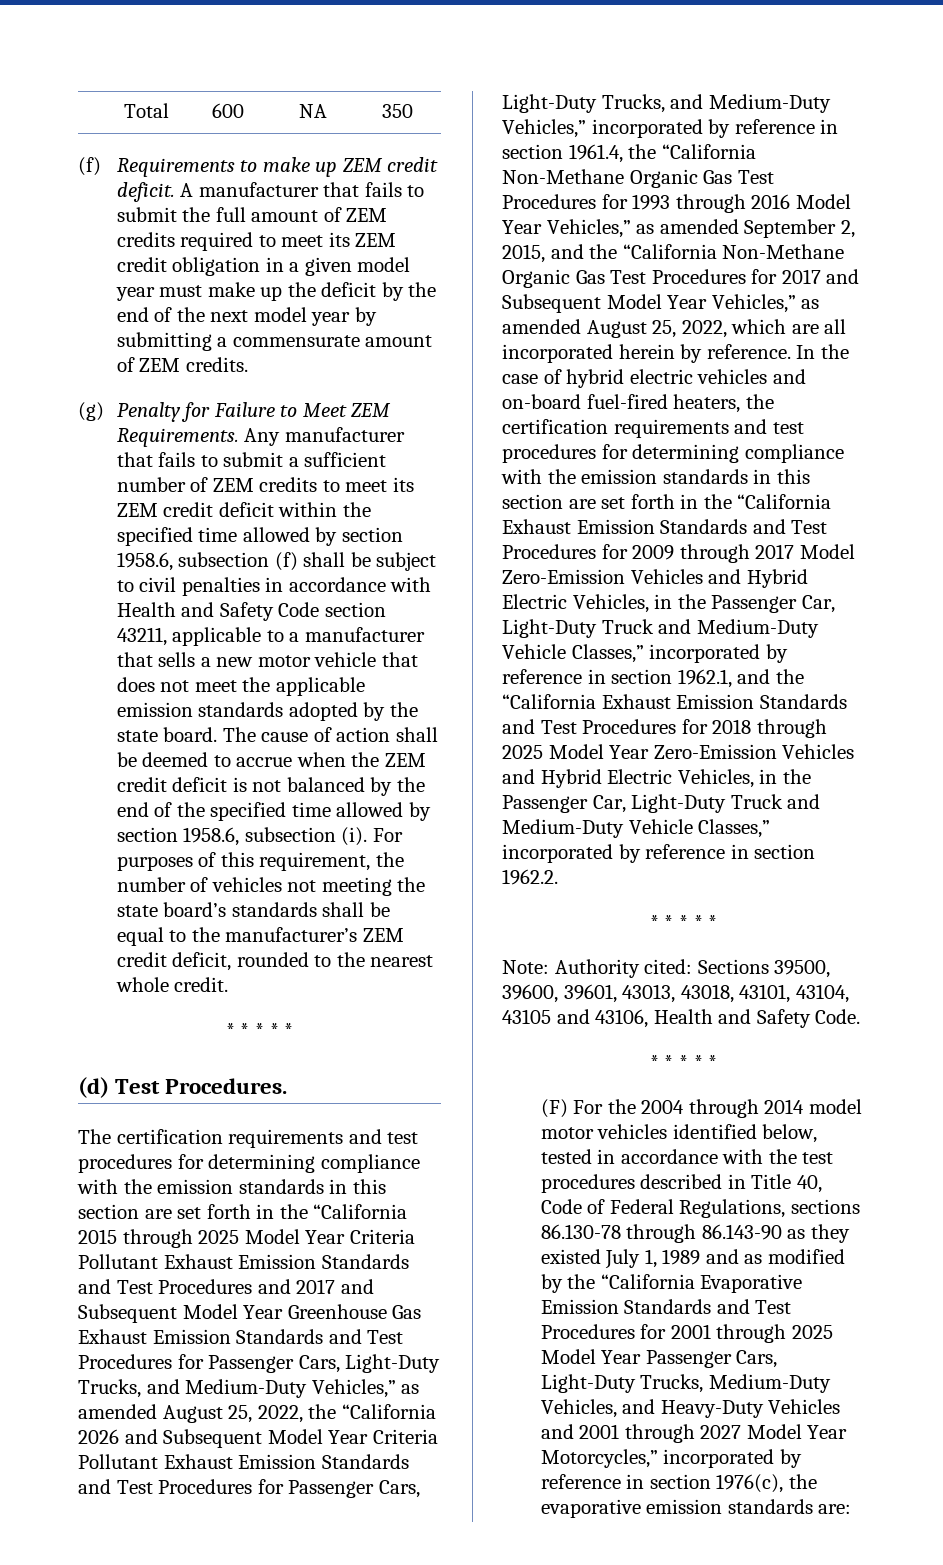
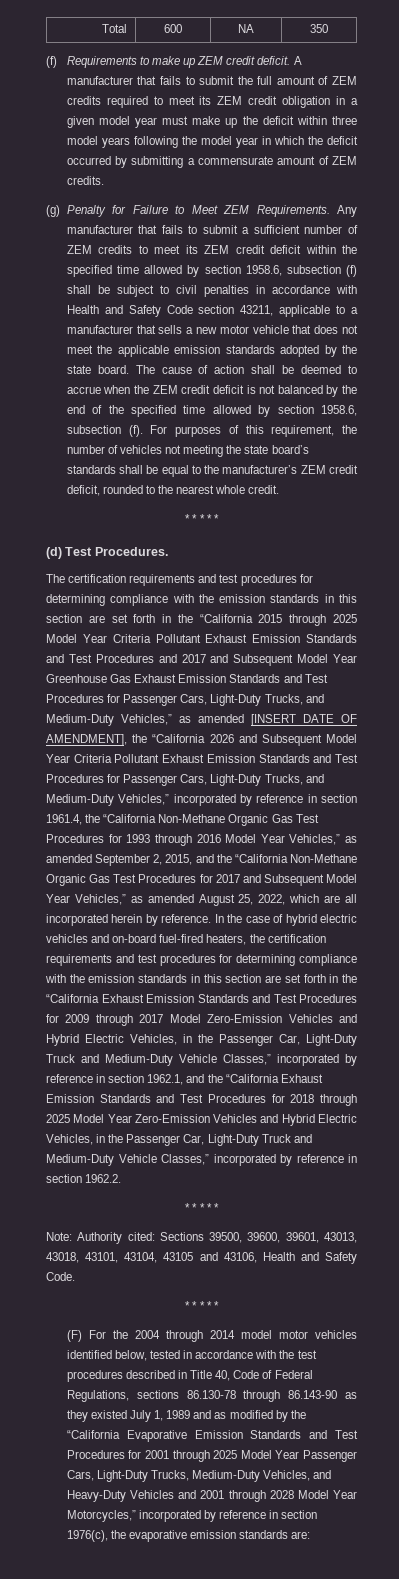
- A manufacturer that fails to submit the full amount of ZEM credits required to meet its ZEM credit obligation in a given model year must make up the deficit by the end of the next model year by submitting a commensurate amount of ZEM credits.
+ A manufacturer that fails to submit the full amount of ZEM credits required to meet its ZEM credit obligation in a given model year must make up the deficit within three model years following the model year in which the deficit occurred by submitting a commensurate amount of ZEM credits.
- The cause of action shall be deemed to accrue when the ZEM credit deficit is not balanced by the end of the specified time allowed by section 1958.6, subsection (i).
+ The cause of action shall be deemed to accrue when the ZEM credit deficit is not balanced by the end of the specified time allowed by section 1958.6, subsection (f).
- The certification requirements and test procedures for determining compliance with the emission standards in this section are set forth in the “California 2015 through 2025 Model Year Criteria Pollutant Exhaust Emission Standards and Test Procedures and 2017 and Subsequent Model Year Greenhouse Gas Exhaust Emission Standards and Test Procedures for Passenger Cars, Light-Duty Trucks, and Medium-Duty Vehicles,” as amended August 25, 2022, the “California 2026 and Subsequent Model Year Criteria Pollutant Exhaust Emission Standards and Test Procedures for Passenger Cars, Light-Duty Trucks, and Medium-Duty Vehicles,” incorporated by reference in section 1961.4, the “California Non-Methane Organic Gas Test Procedures for 1993 through 2016 Model Year Vehicles,” as amended September 2, 2015, and the “California Non-Methane Organic Gas Test Procedures for 2017 and Subsequent Model Year Vehicles,” as amended August 25, 2022, which are all incorporated herein by reference.
+ The certification requirements and test procedures for determining compliance with the emission standards in this section are set forth in the “California 2015 through 2025 Model Year Criteria Pollutant Exhaust Emission Standards and Test Procedures and 2017 and Subsequent Model Year Greenhouse Gas Exhaust Emission Standards and Test Procedures for Passenger Cars, Light-Duty Trucks, and Medium-Duty Vehicles,” as amended [INSERT DATE OF AMENDMENT], the “California 2026 and Subsequent Model Year Criteria Pollutant Exhaust Emission Standards and Test Procedures for Passenger Cars, Light-Duty Trucks, and Medium-Duty Vehicles,” incorporated by reference in section 1961.4, the “California Non-Methane Organic Gas Test Procedures for 1993 through 2016 Model Year Vehicles,” as amended September 2, 2015, and the “California Non-Methane Organic Gas Test Procedures for 2017 and Subsequent Model Year Vehicles,” as amended August 25, 2022, which are all incorporated herein by reference.
- (F) For the 2004 through 2014 model motor vehicles identified below, tested in accordance with the test procedures described in Title 40, Code of Federal Regulations, sections 86.130-78 through 86.143-90 as they existed July 1, 1989 and as modified by the “California Evaporative Emission Standards and Test Procedures for 2001 through 2025 Model Year Passenger Cars, Light-Duty Trucks, Medium-Duty Vehicles, and Heavy-Duty Vehicles and 2001 through 2027 Model Year Motorcycles,” incorporated by reference in section 1976(c), the evaporative emission standards are:
+ (F) For the 2004 through 2014 model motor vehicles identified below, tested in accordance with the test procedures described in Title 40, Code of Federal Regulations, sections 86.130-78 through 86.143-90 as they existed July 1, 1989 and as modified by the “California Evaporative Emission Standards and Test Procedures for 2001 through 2025 Model Year Passenger Cars, Light-Duty Trucks, Medium-Duty Vehicles, and Heavy-Duty Vehicles and 2001 through 2028 Model Year Motorcycles,” incorporated by reference in section 1976(c), the evaporative emission standards are:

